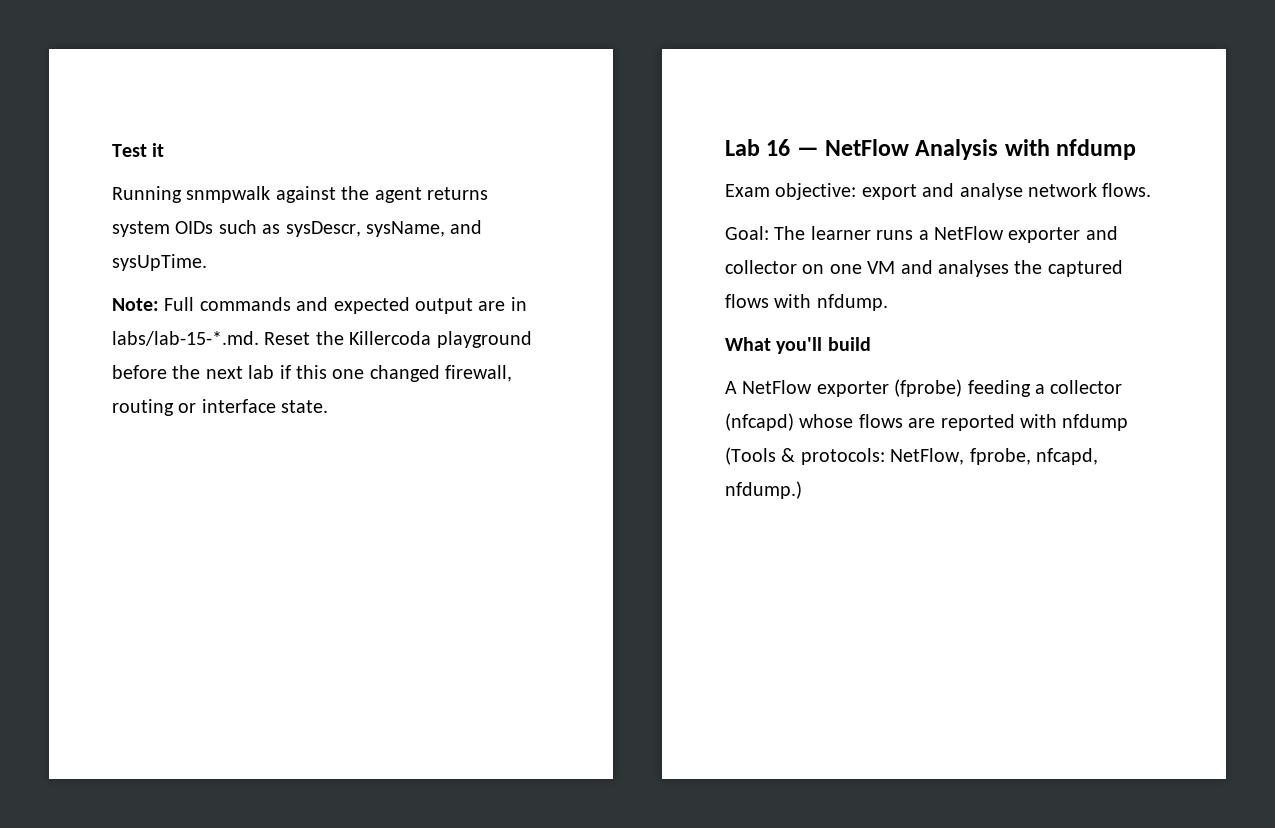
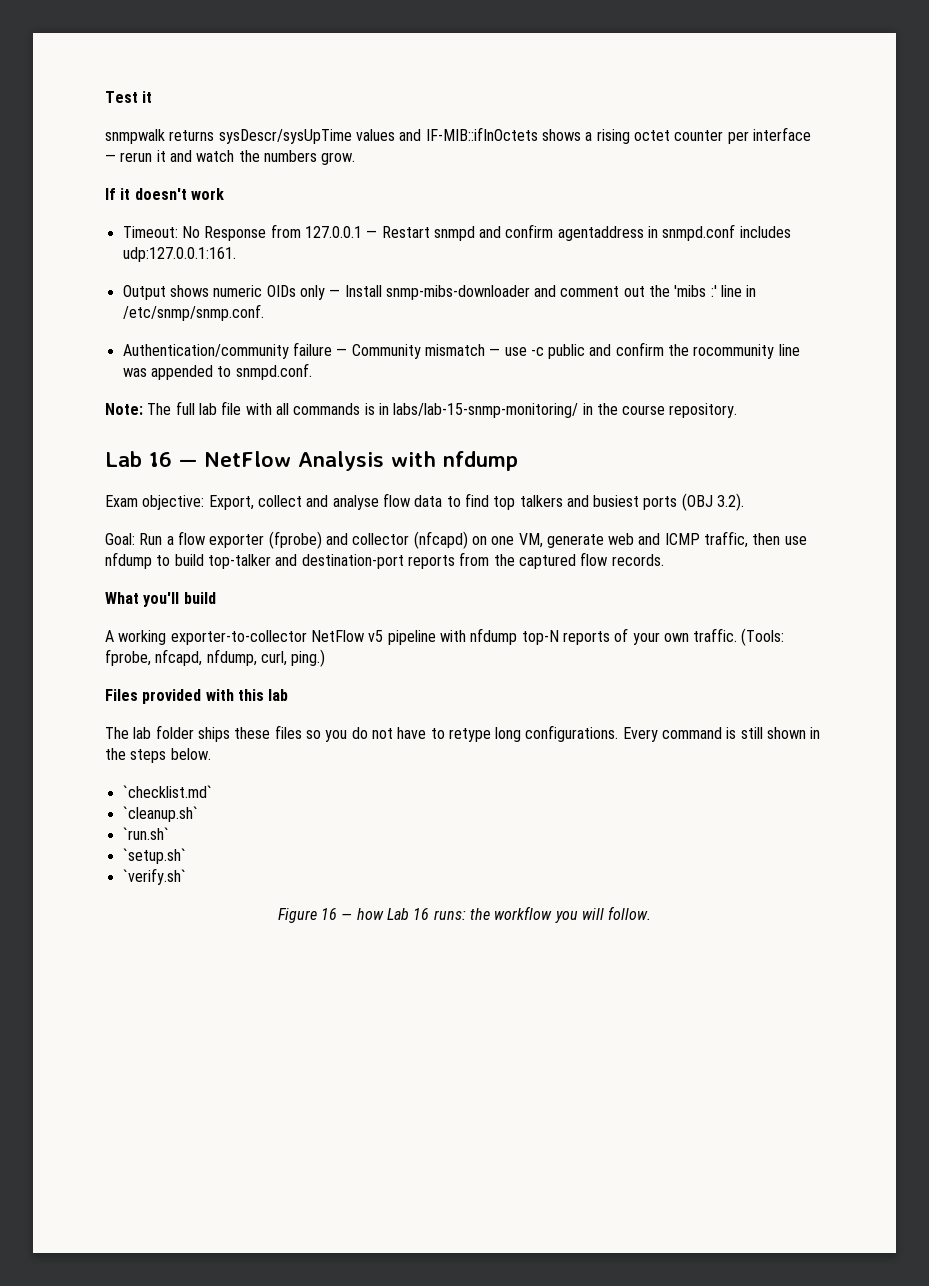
- Running snmpwalk against the agent returns system OIDs such as sysDescr, sysName, and sysUpTime.
- Note: Full commands and expected output are in labs/lab-15-*.md. Reset the Killercoda playground before the next lab if this one changed firewall, routing or interface state.
+ snmpwalk returns sysDescr/sysUpTime values and IF-MIB::ifInOctets shows a rising octet counter per interface — rerun it and watch the numbers grow.
+ If it doesn't work
+ Timeout: No Response from 127.0.0.1 — Restart snmpd and confirm agentaddress in snmpd.conf includes udp:127.0.0.1:161.
+ Output shows numeric OIDs only — Install snmp-mibs-downloader and comment out the 'mibs :' line in /etc/snmp/snmp.conf.
+ Authentication/community failure — Community mismatch — use -c public and confirm the rocommunity line was appended to snmpd.conf.
+ Note: The full lab file with all commands is in labs/lab-15-snmp-monitoring/ in the course repository.
- Exam objective: export and analyse network flows.
- Goal: The learner runs a NetFlow exporter and collector on one VM and analyses the captured flows with nfdump.
+ Exam objective: Export, collect and analyse flow data to find top talkers and busiest ports (OBJ 3.2).
+ Goal: Run a flow exporter (fprobe) and collector (nfcapd) on one VM, generate web and ICMP traffic, then use nfdump to build top-talker and destination-port reports from the captured flow records.
  What you'll build
- A NetFlow exporter (fprobe) feeding a collector (nfcapd) whose flows are reported with nfdump (Tools & protocols: NetFlow, fprobe, nfcapd, nfdump.)
+ A working exporter-to-collector NetFlow v5 pipeline with nfdump top-N reports of your own traffic. (Tools: fprobe, nfcapd, nfdump, curl, ping.)
+ Files provided with this lab
+ The lab folder ships these files so you do not have to retype long configurations. Every command is still shown in the steps below.
+ `checklist.md`
+ `cleanup.sh`
+ `run.sh`
+ `setup.sh`
+ `verify.sh`
+ Figure 16 — how Lab 16 runs: the workflow you will follow.

